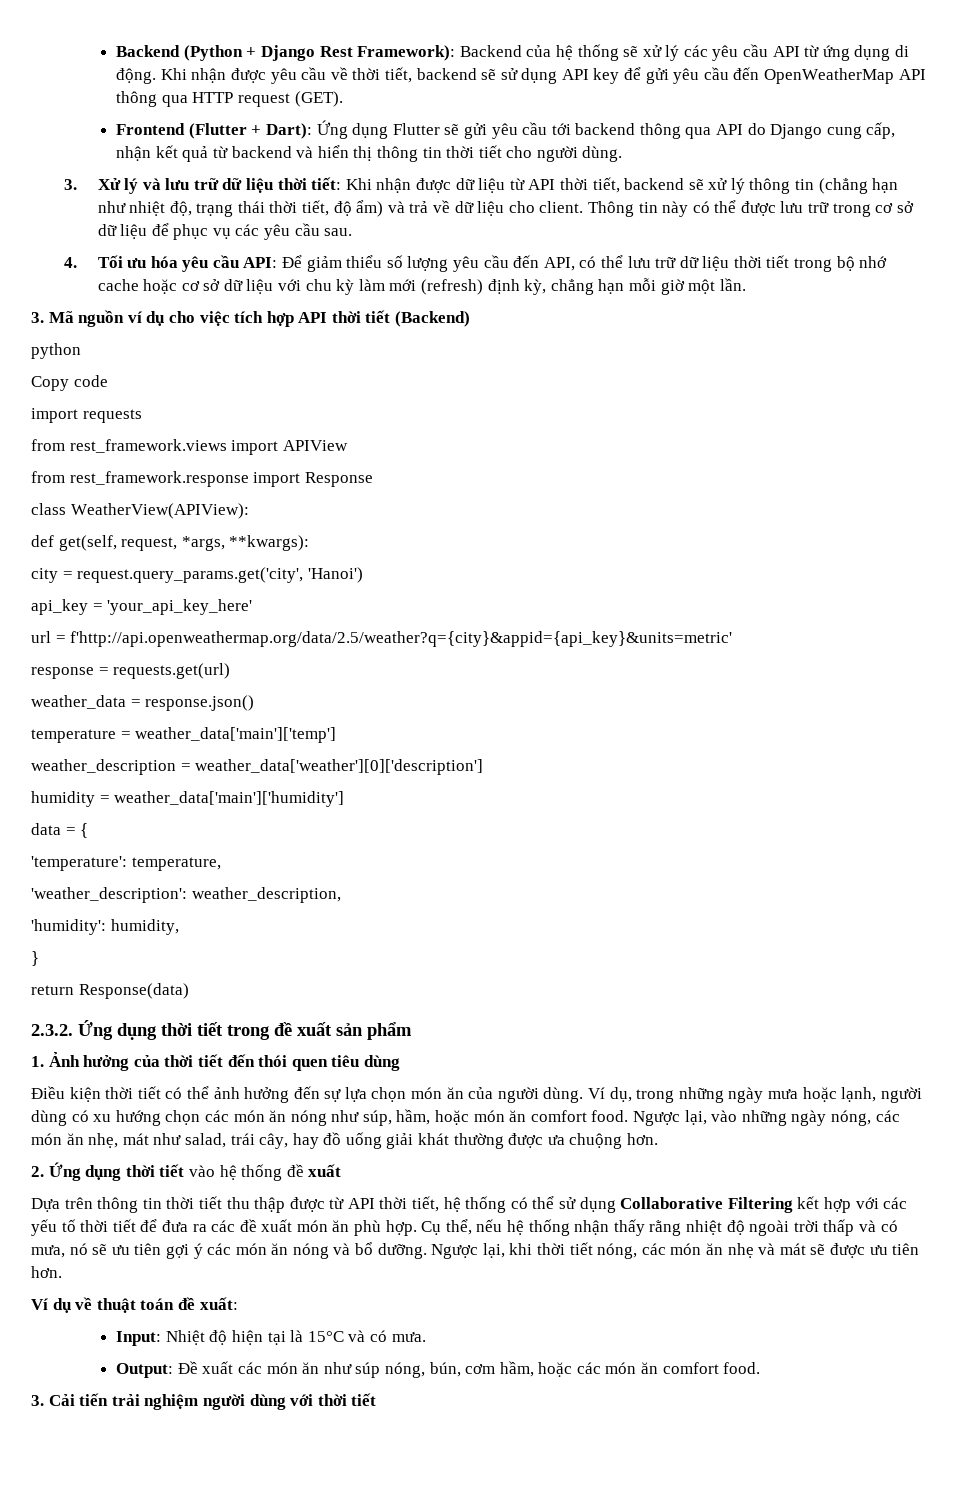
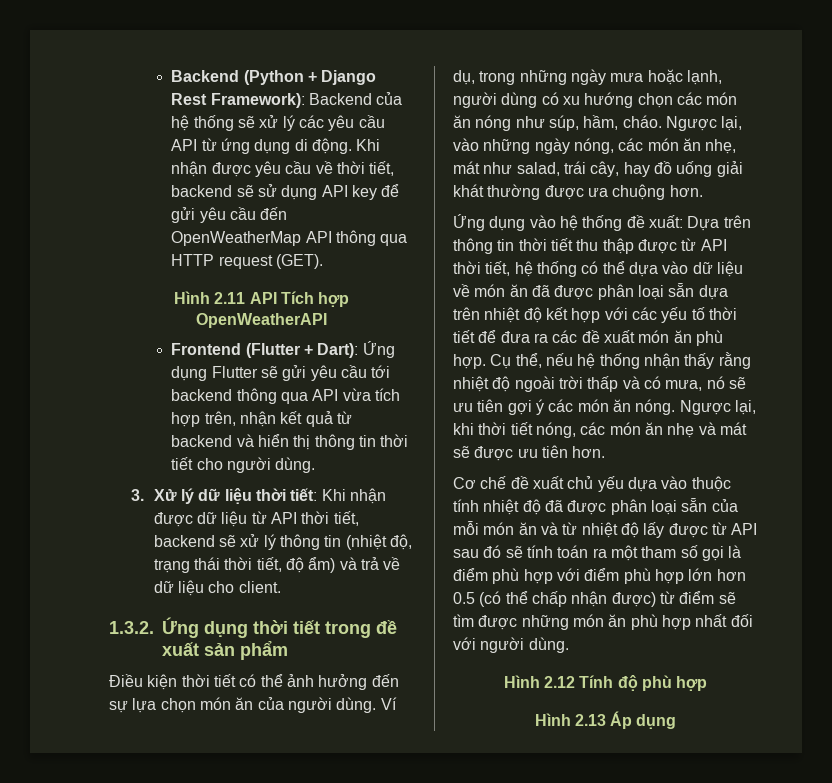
+ Hình 2.11 API Tích hợp OpenWeatherAPI
- Frontend (Flutter + Dart): Ứng dụng Flutter sẽ gửi yêu cầu tới backend thông qua API do Django cung cấp, nhận kết quả từ backend và hiển thị thông tin thời tiết cho người dùng.
+ Frontend (Flutter + Dart): Ứng dụng Flutter sẽ gửi yêu cầu tới backend thông qua API vừa tích hợp trên, nhận kết quả từ backend và hiển thị thông tin thời tiết cho người dùng.
- 3. Xử lý và lưu trữ dữ liệu thời tiết: Khi nhận được dữ liệu từ API thời tiết, backend sẽ xử lý thông tin (chẳng hạn như nhiệt độ, trạng thái thời tiết, độ ẩm) và trả về dữ liệu cho client. Thông tin này có thể được lưu trữ trong cơ sở dữ liệu để phục vụ các yêu cầu sau.
- 4. Tối ưu hóa yêu cầu API: Để giảm thiểu số lượng yêu cầu đến API, có thể lưu trữ dữ liệu thời tiết trong bộ nhớ cache hoặc cơ sở dữ liệu với chu kỳ làm mới (refresh) định kỳ, chẳng hạn mỗi giờ một lần.
- 3. Mã nguồn ví dụ cho việc tích hợp API thời tiết (Backend)
- python
- Copy code
- import requests
- from rest_framework.views import APIView
- from rest_framework.response import Response
- class WeatherView(APIView):
- def get(self, request, *args, **kwargs):
- city = request.query_params.get('city', 'Hanoi')
- api_key = 'your_api_key_here'
- url = f'http://api.openweathermap.org/data/2.5/weather?q={city}&appid={api_key}&units=metric'
- response = requests.get(url)
- weather_data = response.json()
- temperature = weather_data['main']['temp']
- weather_description = weather_data['weather'][0]['description']
- humidity = weather_data['main']['humidity']
- data = {
- 'temperature': temperature,
- 'weather_description': weather_description,
- 'humidity': humidity,
- }
- return Response(data)
- 2.3.2. Ứng dụng thời tiết trong đề xuất sản phẩm
+ 3. Xử lý dữ liệu thời tiết: Khi nhận được dữ liệu từ API thời tiết, backend sẽ xử lý thông tin (nhiệt độ, trạng thái thời tiết, độ ẩm) và trả về dữ liệu cho client.
+ 1.3.2. Ứng dụng thời tiết trong đề xuất sản phẩm
- 1. Ảnh hưởng của thời tiết đến thói quen tiêu dùng
- Ví dụ, trong những ngày mưa hoặc lạnh, người dùng có xu hướng chọn các món ăn nóng như súp, hầm, hoặc món ăn comfort food.
+ Ví dụ, trong những ngày mưa hoặc lạnh, người dùng có xu hướng chọn các món ăn nóng như súp, hầm, cháo.
- 2. Ứng dụng thời tiết vào hệ thống đề xuất
- Dựa trên thông tin thời tiết thu thập được từ API thời tiết, hệ thống có thể sử dụng Collaborative Filtering kết hợp với các yếu tố thời tiết để đưa ra các đề xuất món ăn phù hợp.
+ Ứng dụng vào hệ thống đề xuất: Dựa trên thông tin thời tiết thu thập được từ API thời tiết, hệ thống có thể dựa vào dữ liệu về món ăn đã được phân loại sẵn dựa trên nhiệt độ kết hợp với các yếu tố thời tiết để đưa ra các đề xuất món ăn phù hợp.
- Cụ thể, nếu hệ thống nhận thấy rằng nhiệt độ ngoài trời thấp và có mưa, nó sẽ ưu tiên gợi ý các món ăn nóng và bổ dưỡng.
+ Cụ thể, nếu hệ thống nhận thấy rằng nhiệt độ ngoài trời thấp và có mưa, nó sẽ ưu tiên gợi ý các món ăn nóng.
- Ví dụ về thuật toán đề xuất:
- Input: Nhiệt độ hiện tại là 15°C và có mưa.
- Output: Đề xuất các món ăn như súp nóng, bún, cơm hầm, hoặc các món ăn comfort food.
- 3. Cải tiến trải nghiệm người dùng với thời tiết
+ Cơ chế đề xuất chủ yếu dựa vào thuộc tính nhiệt độ đã được phân loại sẵn của mỗi món ăn và từ nhiệt độ lấy được từ API sau đó sẽ tính toán ra một tham số gọi là điểm phù hợp với điểm phù hợp lớn hơn 0.5 (có thể chấp nhận được) từ điểm sẽ tìm được những món ăn phù hợp nhất đối với người dùng.
+ Hình 2.12 Tính độ phù hợp
+ Hình 2.13 Áp dụng

